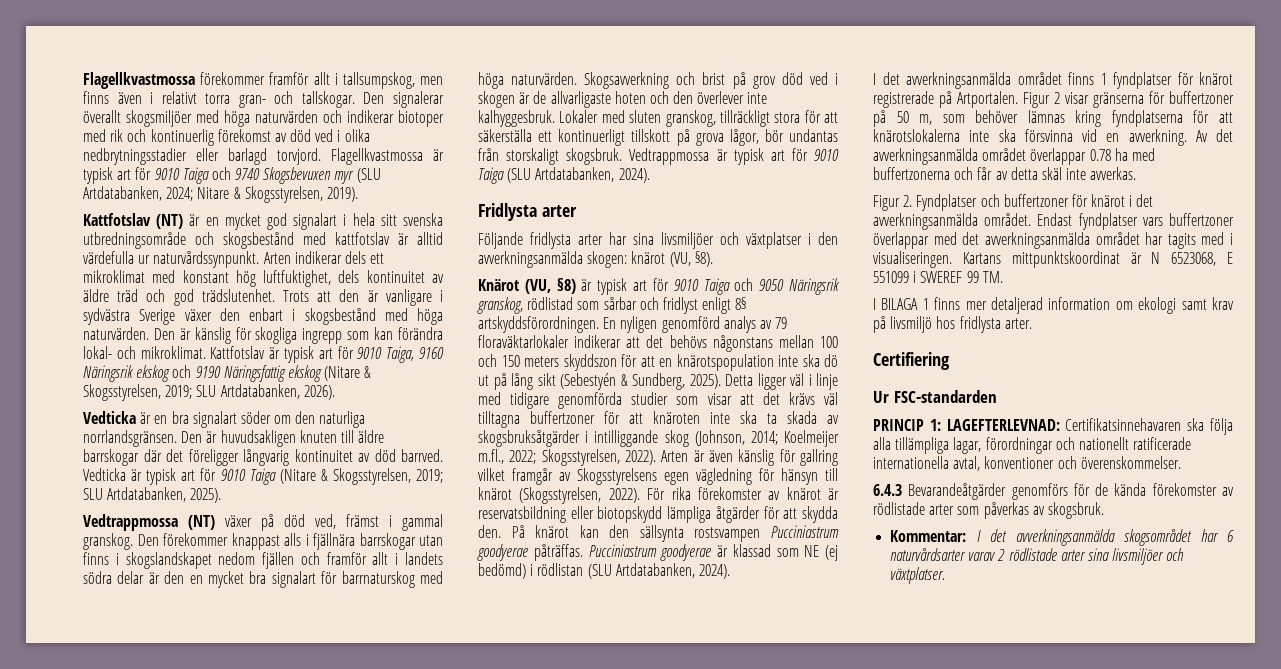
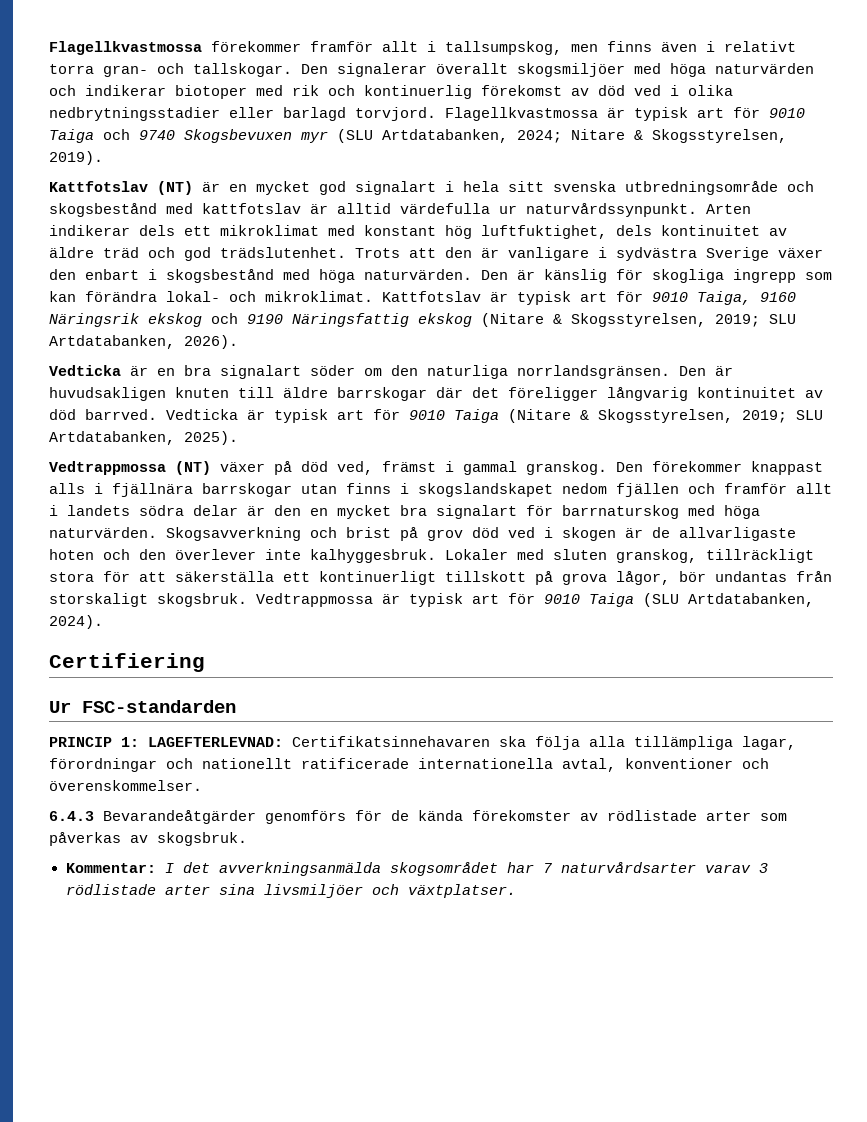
- Fridlysta arter
- Följande fridlysta arter har sina livsmiljöer och växtplatser i den avverkningsanmälda skogen: knärot (VU, §8).
- Knärot (VU, §8) är typisk art för 9010 Taiga och 9050 Näringsrik granskog, rödlistad som sårbar och fridlyst enligt 8§ artskyddsförordningen. En nyligen genomförd analys av 79 floraväktarlokaler indikerar att det behövs någonstans mellan 100 och 150 meters skyddszon för att en knärotspopulation inte ska dö ut på lång sikt (Sebestyén & Sundberg, 2025). Detta ligger väl i linje med tidigare genomförda studier som visar att det krävs väl tilltagna buffertzoner för att knäroten inte ska ta skada av skogsbruksåtgärder i intilliggande skog (Johnson, 2014; Koelmeijer m.fl., 2022; Skogsstyrelsen, 2022). Arten är även känslig för gallring vilket framgår av Skogsstyrelsens egen vägledning för hänsyn till knärot (Skogsstyrelsen, 2022). För rika förekomster av knärot är reservatsbildning eller biotopskydd lämpliga åtgärder för att skydda den. På knärot kan den sällsynta rostsvampen Pucciniastrum goodyerae påträffas. Pucciniastrum goodyerae är klassad som NE (ej bedömd) i rödlistan (SLU Artdatabanken, 2024).
- I det avverkningsanmälda området finns 1 fyndplatser för knärot registrerade på Artportalen. Figur 2 visar gränserna för buffertzoner på 50 m, som behöver lämnas kring fyndplatserna för att knärotslokalerna inte ska försvinna vid en avverkning. Av det avverkningsanmälda området överlappar 0.78 ha med buffertzonerna och får av detta skäl inte avverkas.
- Figur 2. Fyndplatser och buffertzoner för knärot i det avverkningsanmälda området. Endast fyndplatser vars buffertzoner överlappar med det avverkningsanmälda området har tagits med i visualiseringen. Kartans mittpunktskoordinat är N 6523068, E 551099 i SWEREF 99 TM.
- I BILAGA 1 finns mer detaljerad information om ekologi samt krav på livsmiljö hos fridlysta arter.
- Kommentar: I det avverkningsanmälda skogsområdet har 6 naturvårdsarter varav 2 rödlistade arter sina livsmiljöer och växtplatser.
+ Kommentar: I det avverkningsanmälda skogsområdet har 7 naturvårdsarter varav 3 rödlistade arter sina livsmiljöer och växtplatser.

